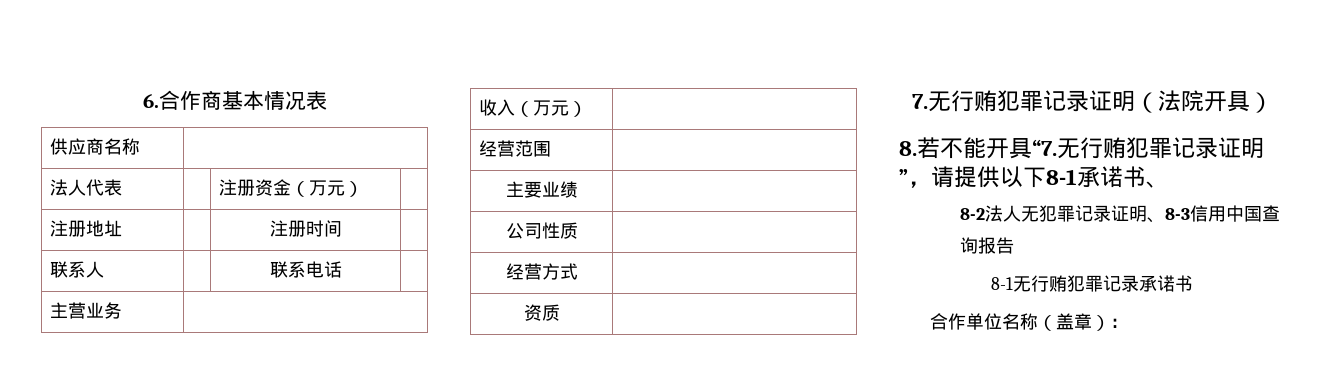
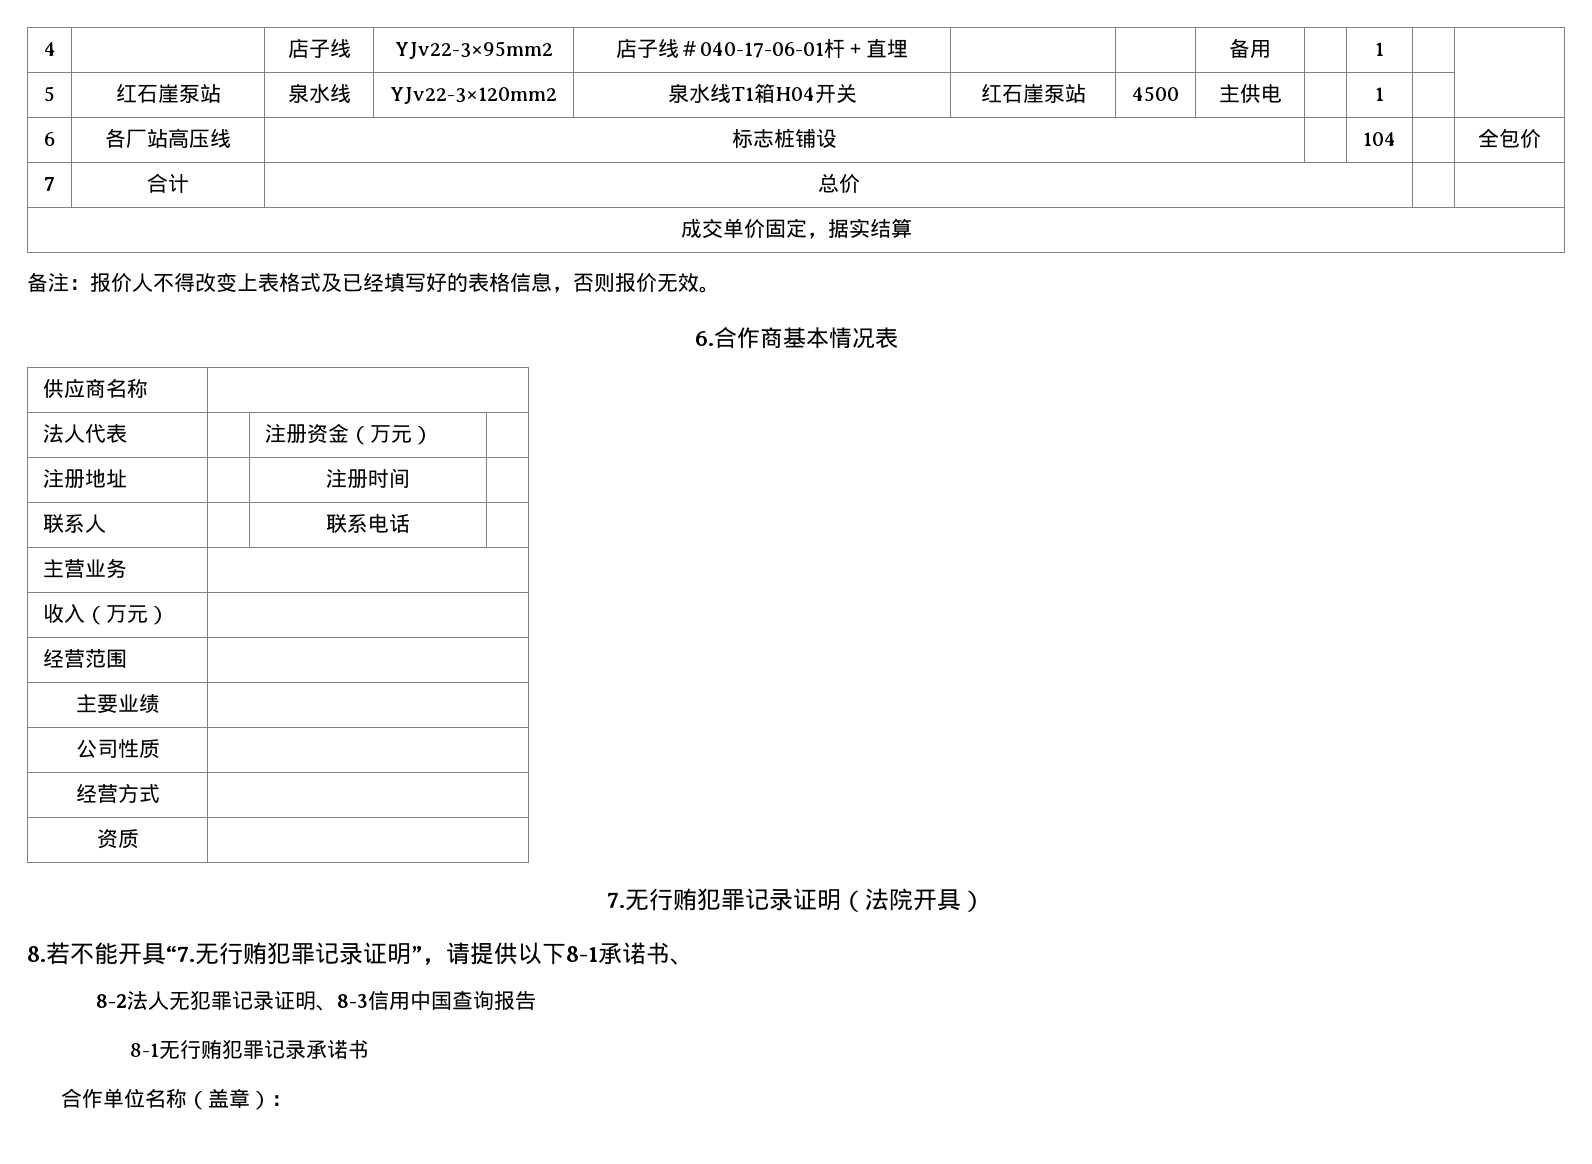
+ 4 | | 店子线 | YJv22-3×95mm2 | 店子线＃040-17-06-01杆＋直埋 | | | 备用 | | 1 | |
+ 5 | 红石崖泵站 | 泉水线 | YJv22-3×120mm2 | 泉水线T1箱H04开关 | 红石崖泵站 | 4500 | 主供电 | | 1 | |
+ 6 | 各厂站高压线 | 标志桩铺设 | | 104 | | 全包价
+ 7 | 合计 | 总价 | |
+ 成交单价固定，据实结算
+ 备注：报价人不得改变上表格式及已经填写好的表格信息，否则报价无效。

